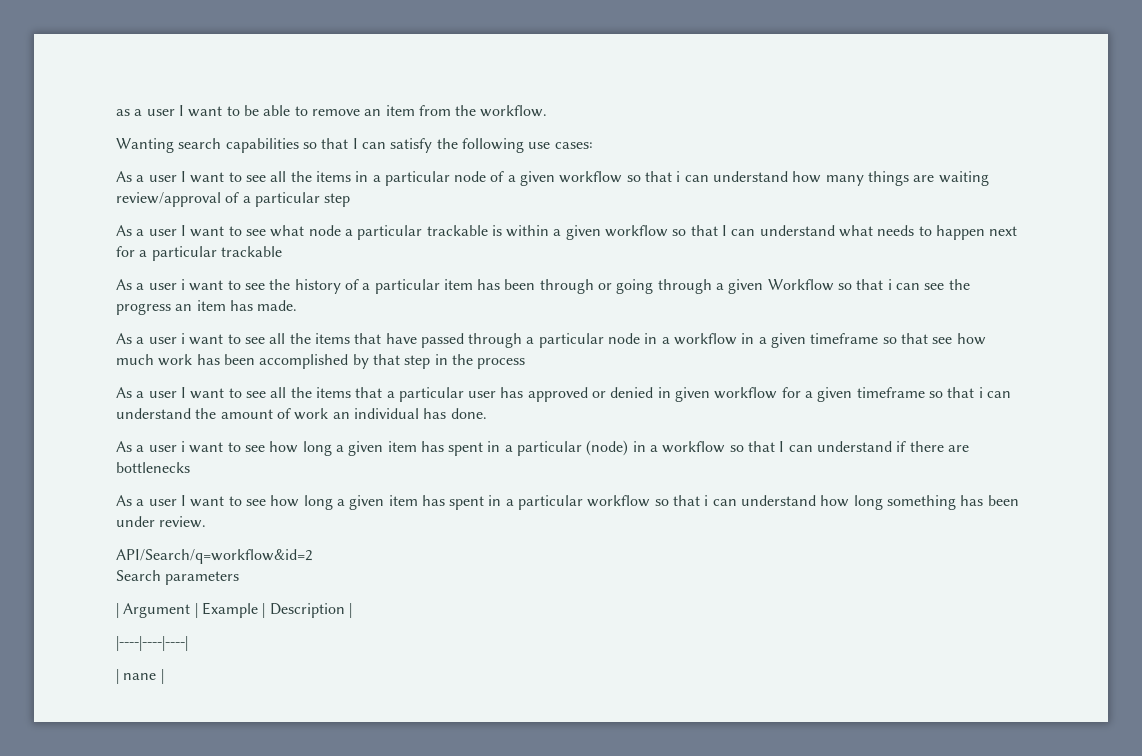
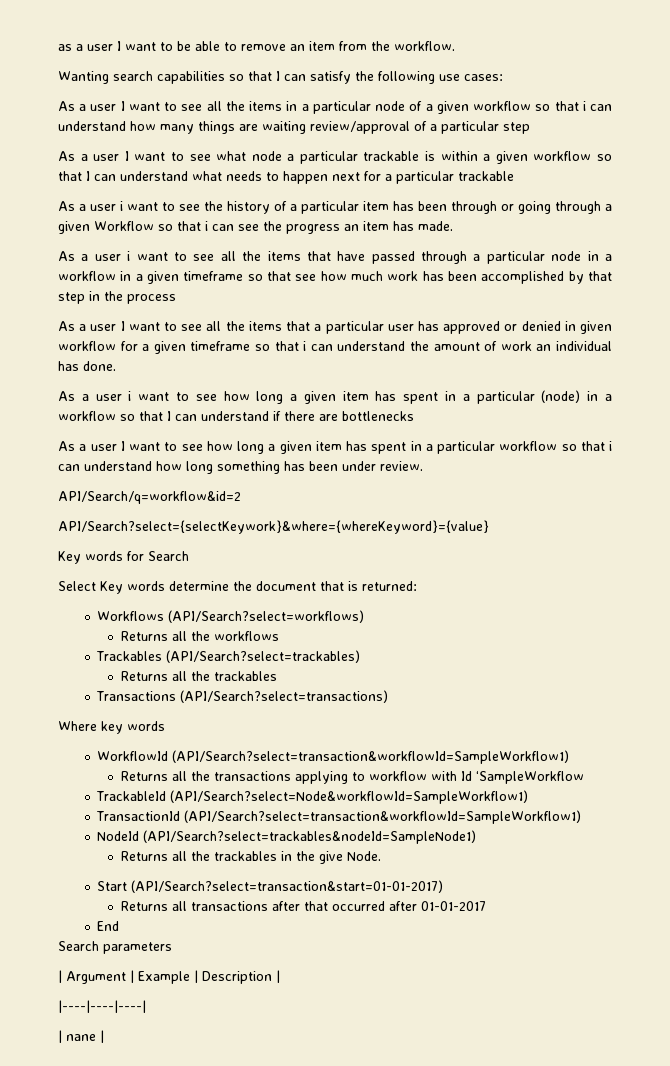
+ API/Search?select={selectKeywork}&where={whereKeyword}={value}
+ Key words for Search
+ Select Key words determine the document that is returned:
+ Workflows (API/Search?select=workflows)
+ Returns all the workflows
+ Trackables (API/Search?select=trackables)
+ Returns all the trackables
+ Transactions (API/Search?select=transactions)
+ Where key words
+ WorkflowId (API/Search?select=transaction&workflowId=SampleWorkflow1)
+ Returns all the transactions applying to workflow with Id ‘SampleWorkflow
+ TrackableId (API/Search?select=Node&workflowId=SampleWorkflow1)
+ TransactionId (API/Search?select=transaction&workflowId=SampleWorkflow1)
+ NodeId (API/Search?select=trackables&nodeId=SampleNode1)
+ Returns all the trackables in the give Node.
+ Start (API/Search?select=transaction&start=01-01-2017)
+ Returns all transactions after that occurred after 01-01-2017
+ End

